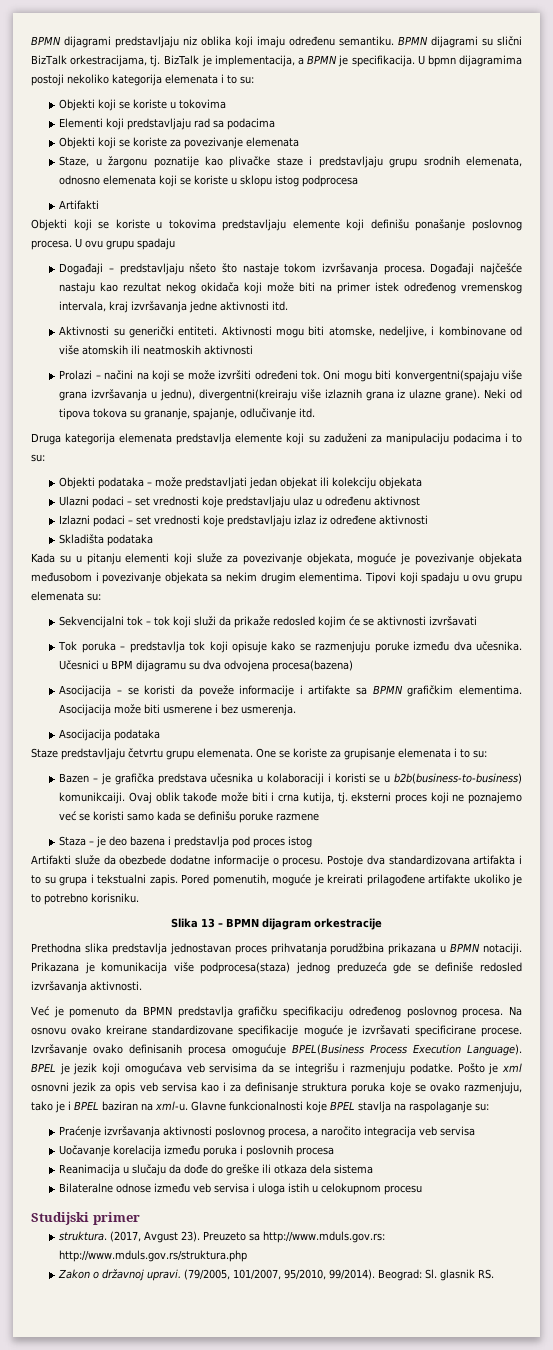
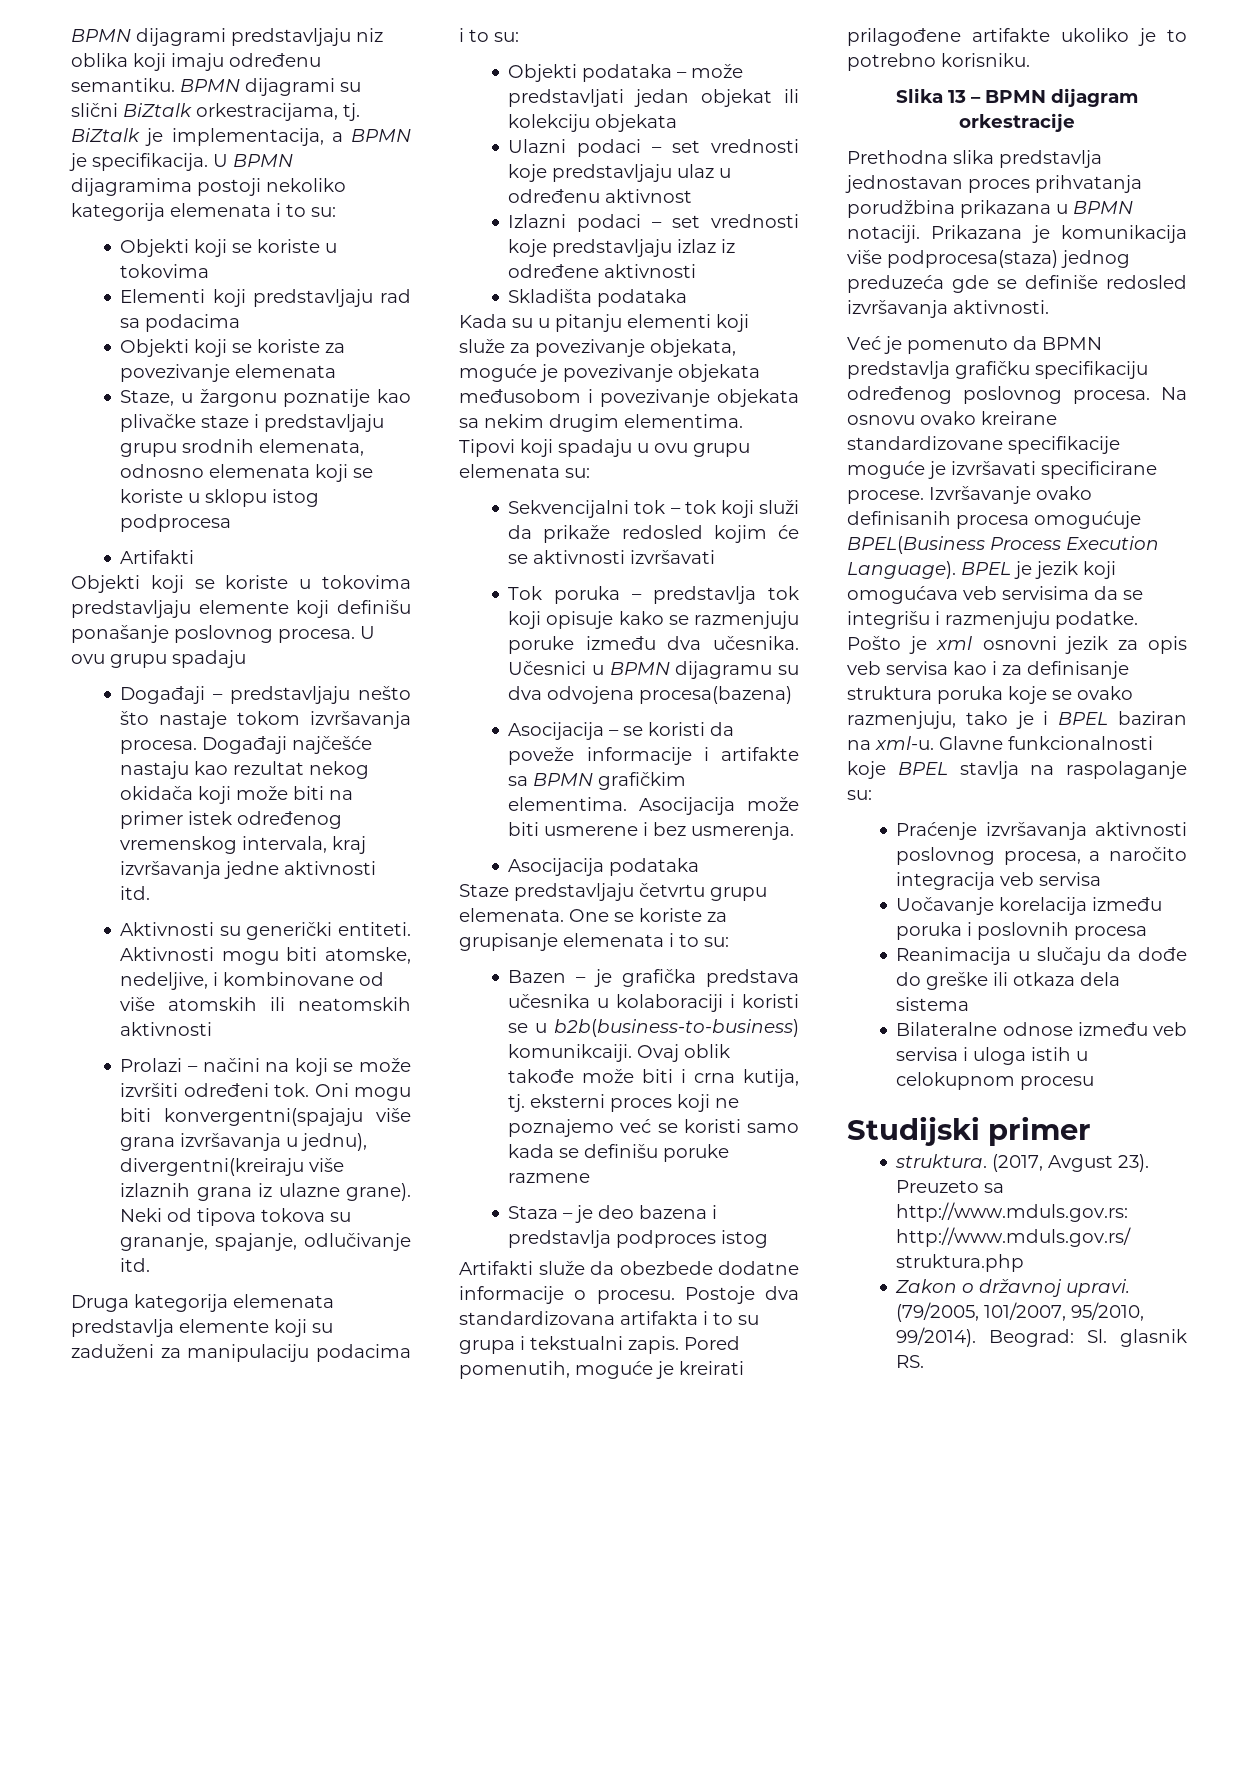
- BPMN dijagrami su slični BizTalk orkestracijama, tj.
+ BPMN dijagrami su slični BiZtalk orkestracijama, tj.
- BizTalk je implementacija, a BPMN je specifikacija.
+ BiZtalk je implementacija, a BPMN je specifikacija.
- U bpmn dijagramima postoji nekoliko kategorija elemenata i to su:
+ U BPMN dijagramima postoji nekoliko kategorija elemenata i to su:
- Događaji – predstavljaju nšeto što nastaje tokom izvršavanja procesa.
+ Događaji – predstavljaju nešto što nastaje tokom izvršavanja procesa.
- Aktivnosti mogu biti atomske, nedeljive, i kombinovane od više atomskih ili neatmoskih aktivnosti
+ Aktivnosti mogu biti atomske, nedeljive, i kombinovane od više atomskih ili neatomskih aktivnosti
- Učesnici u BPM dijagramu su dva odvojena procesa(bazena)
+ Učesnici u BPMN dijagramu su dva odvojena procesa(bazena)
- Staza – je deo bazena i predstavlja pod proces istog
+ Staza – je deo bazena i predstavlja podproces istog

